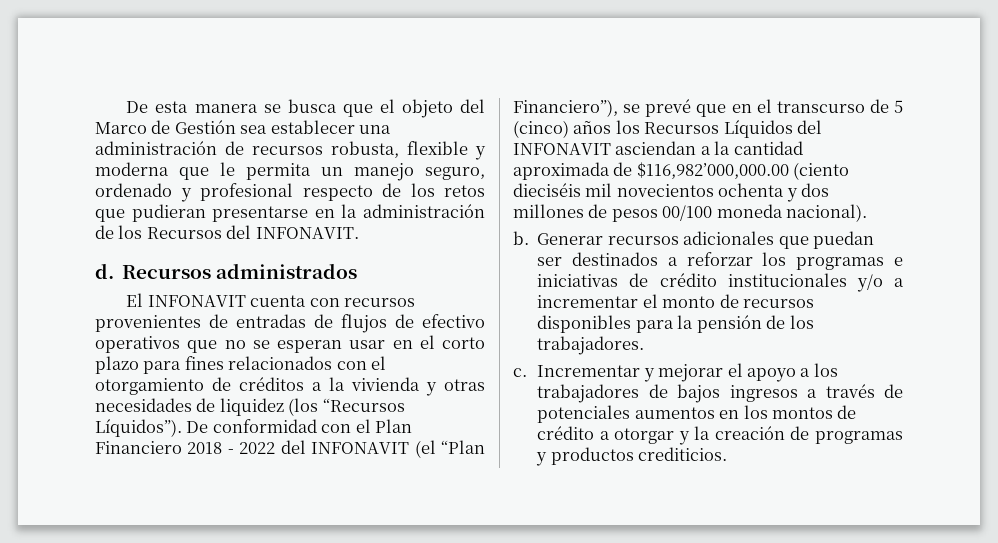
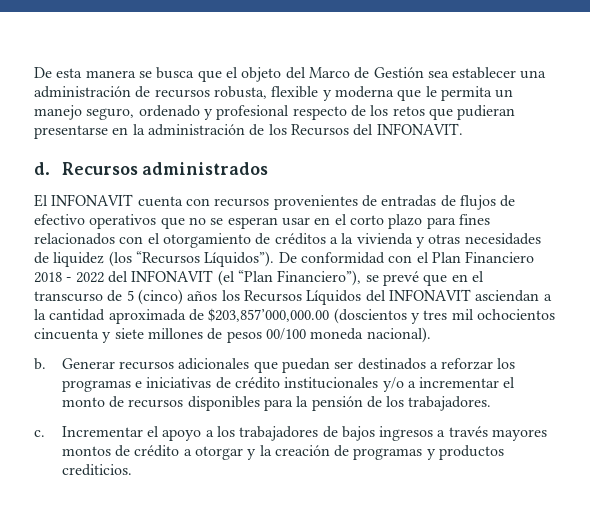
- De conformidad con el Plan Financiero 2018 - 2022 del INFONAVIT (el “Plan Financiero”), se prevé que en el transcurso de 5 (cinco) años los Recursos Líquidos del INFONAVIT asciendan a la cantidad aproximada de $116,982’000,000.00 (ciento dieciséis mil novecientos ochenta y dos millones de pesos 00/100 moneda nacional).
+ De conformidad con el Plan Financiero 2018 - 2022 del INFONAVIT (el “Plan Financiero”), se prevé que en el transcurso de 5 (cinco) años los Recursos Líquidos del INFONAVIT asciendan a la cantidad aproximada de $203,857’000,000.00 (doscientos y tres mil ochocientos cincuenta y siete millones de pesos 00/100 moneda nacional).
- Incrementar y mejorar el apoyo a los trabajadores de bajos ingresos a través de potenciales aumentos en los montos de crédito a otorgar y la creación de programas y productos crediticios.
+ Incrementar el apoyo a los trabajadores de bajos ingresos a través mayores montos de crédito a otorgar y la creación de programas y productos crediticios.

